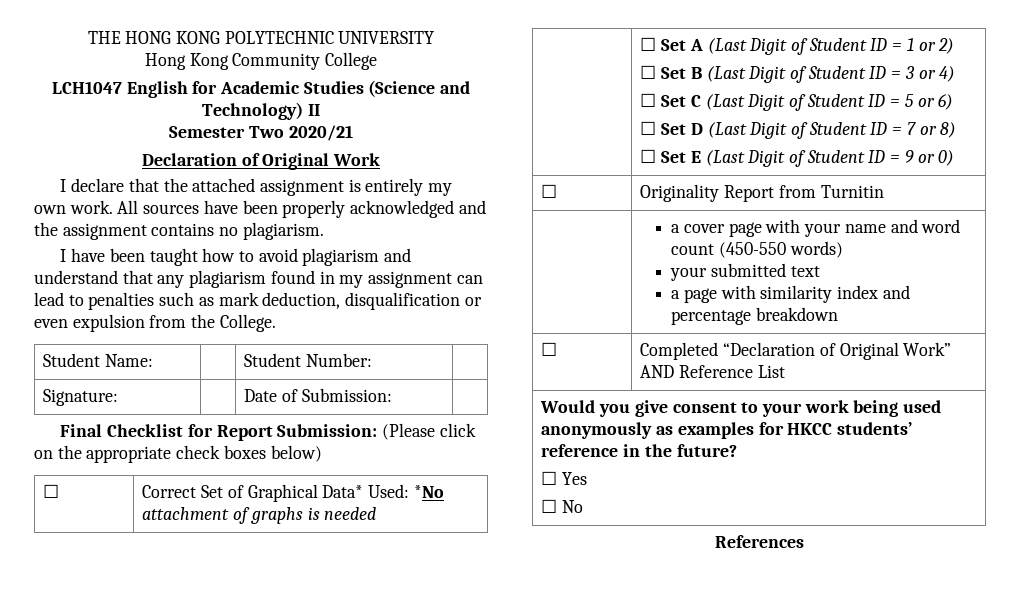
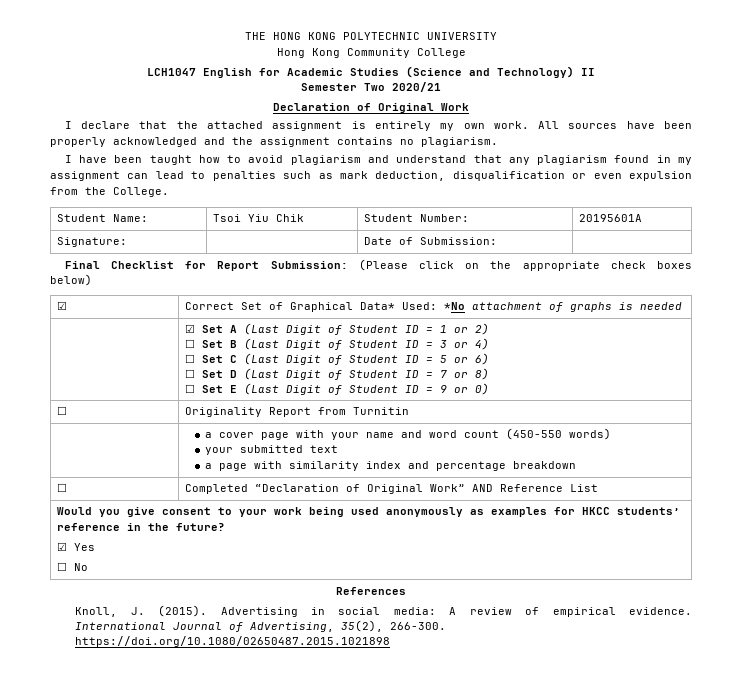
- Student Name: | | Student Number: |
+ Student Name: | Tsoi Yiu Chik | Student Number: | 20195601A
- ☐ | Correct Set of Graphical Data* Used: *No attachment of graphs is needed
+ ☑ | Correct Set of Graphical Data* Used: *No attachment of graphs is needed
- ☐ Set A (Last Digit of Student ID = 1 or 2)
+ ☑ Set A (Last Digit of Student ID = 1 or 2)
  Would you give consent to your work being used anonymously as examples for HKCC students’ reference in the future?
- ☐ Yes
+ ☑ Yes
+ Knoll, J. (2015). Advertising in social media: A review of empirical evidence. International Journal of Advertising, 35(2), 266-300. https://doi.org/10.1080/02650487.2015.1021898

